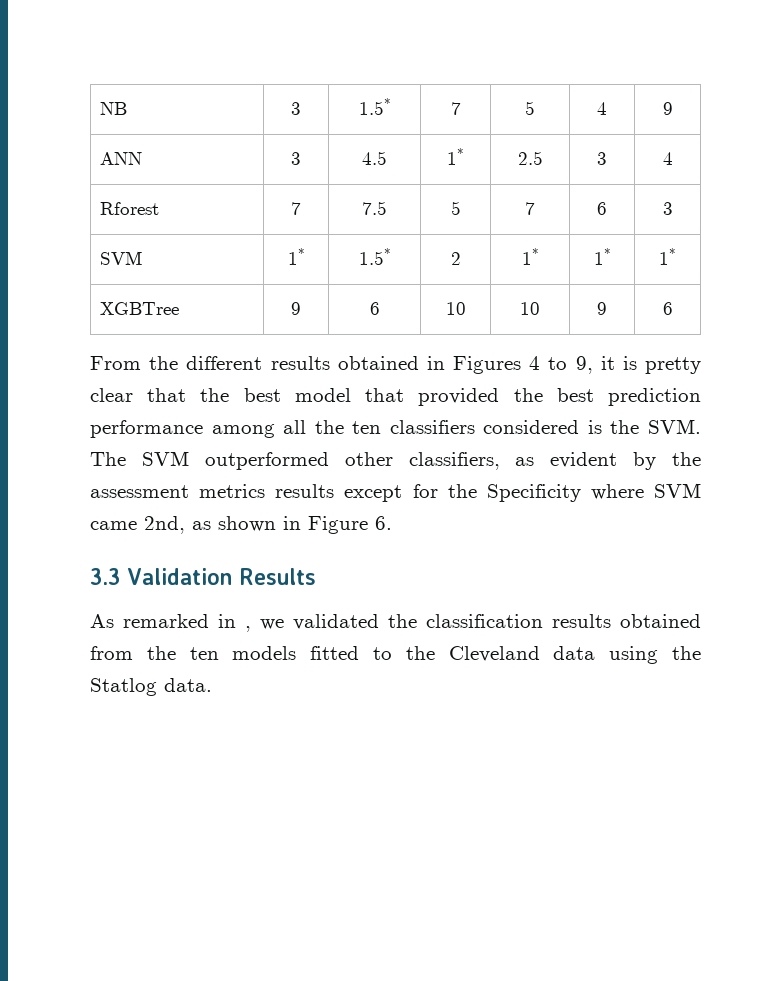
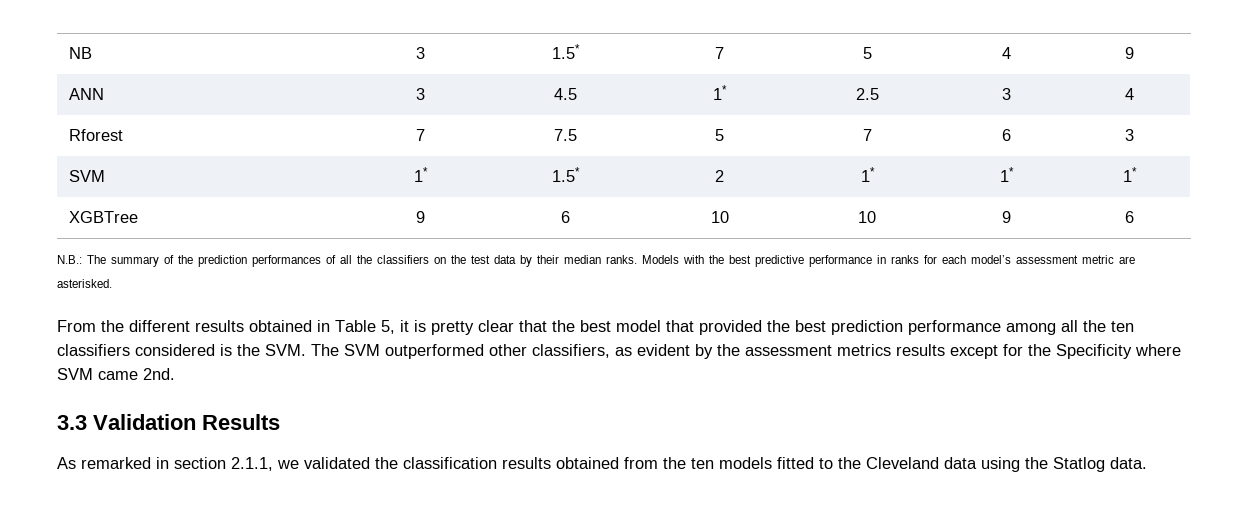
+ N.B.: The summary of the prediction performances of all the classifiers on the test data by their median ranks. Models with the best predictive performance in ranks for each model’s assessment metric are asterisked.
- From the different results obtained in Figures 4 to 9, it is pretty clear that the best model that provided the best prediction performance among all the ten classifiers considered is the SVM. The SVM outperformed other classifiers, as evident by the assessment metrics results except for the Specificity where SVM came 2nd, as shown in Figure 6.
+ From the different results obtained in Table 5, it is pretty clear that the best model that provided the best prediction performance among all the ten classifiers considered is the SVM. The SVM outperformed other classifiers, as evident by the assessment metrics results except for the Specificity where SVM came 2nd.
- As remarked in , we validated the classification results obtained from the ten models fitted to the Cleveland data using the Statlog data.
+ As remarked in section 2.1.1, we validated the classification results obtained from the ten models fitted to the Cleveland data using the Statlog data.

